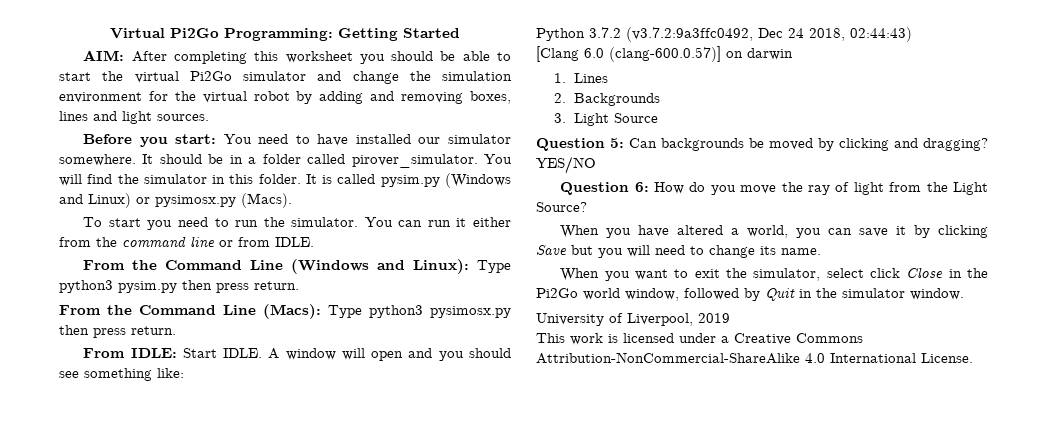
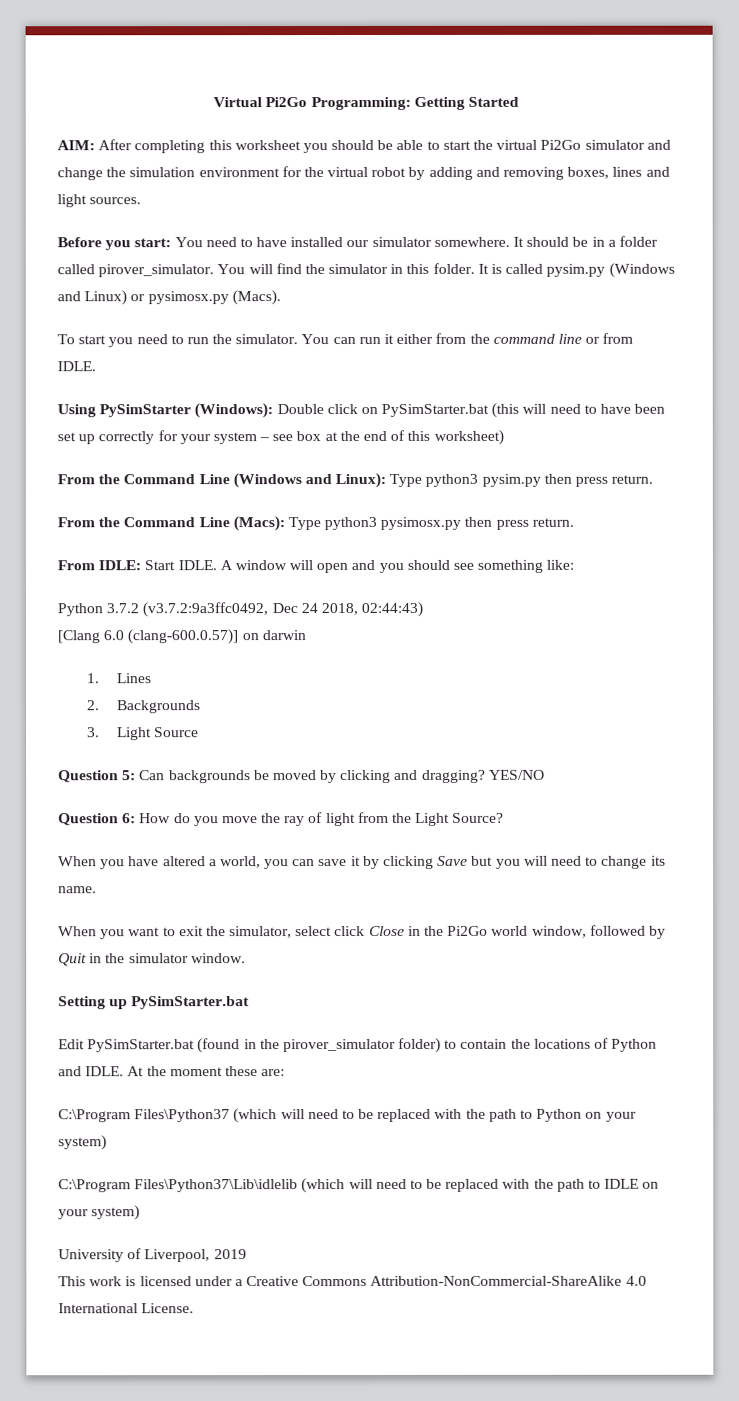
+ Using PySimStarter (Windows): Double click on PySimStarter.bat (this will need to have been set up correctly for your system – see box at the end of this worksheet)
+ Setting up PySimStarter.bat
+ Edit PySimStarter.bat (found in the pirover_simulator folder) to contain the locations of Python and IDLE. At the moment these are:
+ C:\Program Files\Python37 (which will need to be replaced with the path to Python on your system)
+ C:\Program Files\Python37\Lib\idlelib (which will need to be replaced with the path to IDLE on your system)

